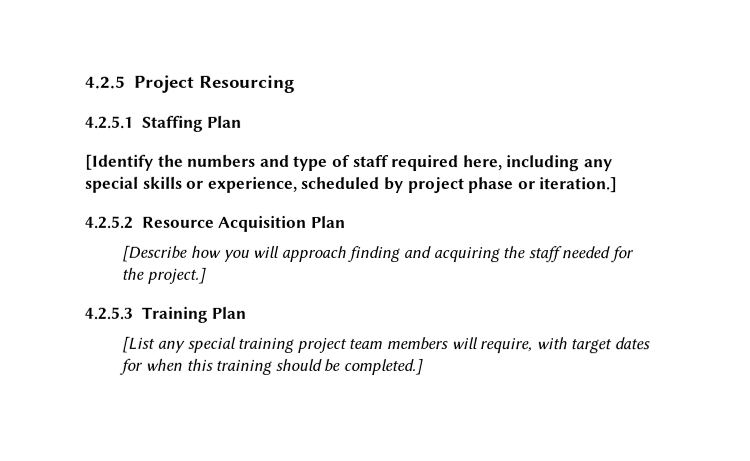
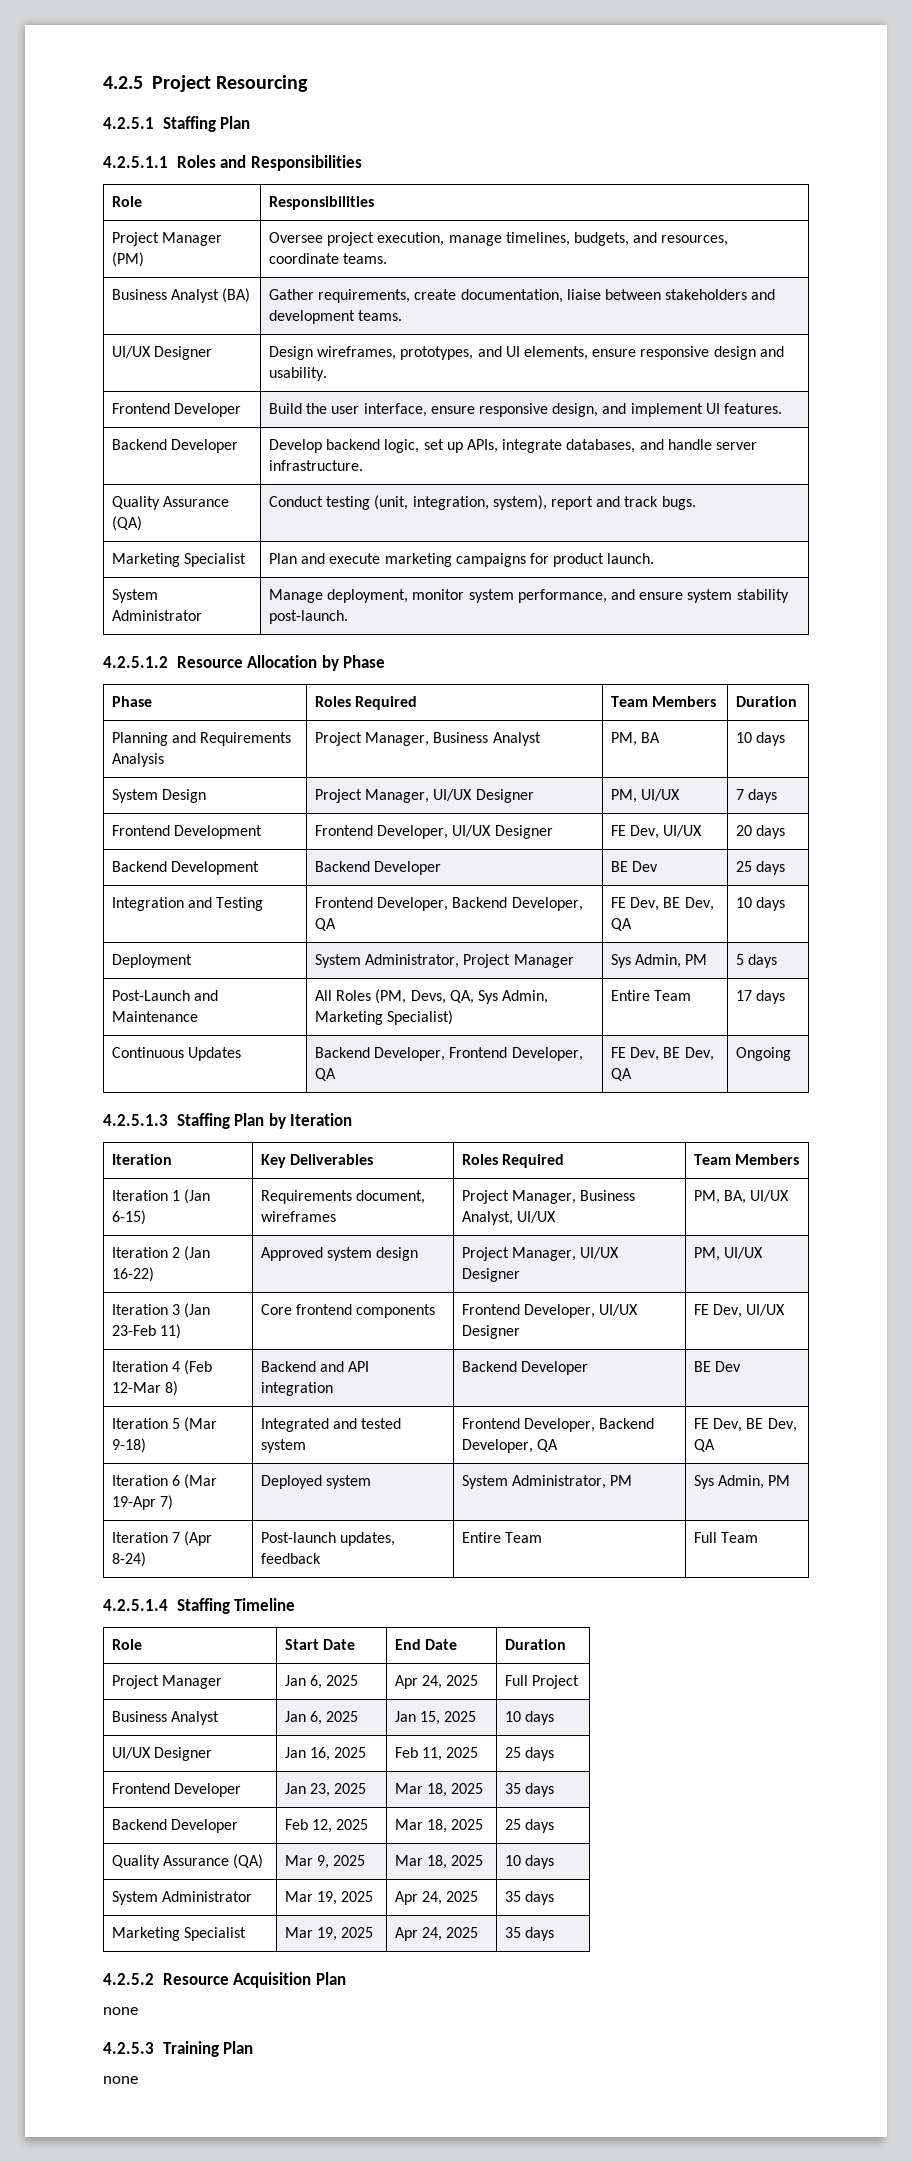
- [Identify the numbers and type of staff required here, including any special skills or experience, scheduled by project phase or iteration.]
+ 4.2.5.1.1 Roles and Responsibilities
+ Role | Responsibilities
+ Project Manager (PM) | Oversee project execution, manage timelines, budgets, and resources, coordinate teams.
+ Business Analyst (BA) | Gather requirements, create documentation, liaise between stakeholders and development teams.
+ UI/UX Designer | Design wireframes, prototypes, and UI elements, ensure responsive design and usability.
+ Frontend Developer | Build the user interface, ensure responsive design, and implement UI features.
+ Backend Developer | Develop backend logic, set up APIs, integrate databases, and handle server infrastructure.
+ Quality Assurance (QA) | Conduct testing (unit, integration, system), report and track bugs.
+ Marketing Specialist | Plan and execute marketing campaigns for product launch.
+ System Administrator | Manage deployment, monitor system performance, and ensure system stability post-launch.
+ 4.2.5.1.2 Resource Allocation by Phase
+ Phase | Roles Required | Team Members | Duration
+ Planning and Requirements Analysis | Project Manager, Business Analyst | PM, BA | 10 days
+ System Design | Project Manager, UI/UX Designer | PM, UI/UX | 7 days
+ Frontend Development | Frontend Developer, UI/UX Designer | FE Dev, UI/UX | 20 days
+ Backend Development | Backend Developer | BE Dev | 25 days
+ Integration and Testing | Frontend Developer, Backend Developer, QA | FE Dev, BE Dev, QA | 10 days
+ Deployment | System Administrator, Project Manager | Sys Admin, PM | 5 days
+ Post-Launch and Maintenance | All Roles (PM, Devs, QA, Sys Admin, Marketing Specialist) | Entire Team | 17 days
+ Continuous Updates | Backend Developer, Frontend Developer, QA | FE Dev, BE Dev, QA | Ongoing
+ 4.2.5.1.3 Staffing Plan by Iteration
+ Iteration | Key Deliverables | Roles Required | Team Members
+ Iteration 1 (Jan 6-15) | Requirements document, wireframes | Project Manager, Business Analyst, UI/UX | PM, BA, UI/UX
+ Iteration 2 (Jan 16-22) | Approved system design | Project Manager, UI/UX Designer | PM, UI/UX
+ Iteration 3 (Jan 23-Feb 11) | Core frontend components | Frontend Developer, UI/UX Designer | FE Dev, UI/UX
+ Iteration 4 (Feb 12-Mar 8) | Backend and API integration | Backend Developer | BE Dev
+ Iteration 5 (Mar 9-18) | Integrated and tested system | Frontend Developer, Backend Developer, QA | FE Dev, BE Dev, QA
+ Iteration 6 (Mar 19-Apr 7) | Deployed system | System Administrator, PM | Sys Admin, PM
+ Iteration 7 (Apr 8-24) | Post-launch updates, feedback | Entire Team | Full Team
+ 4.2.5.1.4 Staffing Timeline
+ Role | Start Date | End Date | Duration
+ Project Manager | Jan 6, 2025 | Apr 24, 2025 | Full Project
+ Business Analyst | Jan 6, 2025 | Jan 15, 2025 | 10 days
+ UI/UX Designer | Jan 16, 2025 | Feb 11, 2025 | 25 days
+ Frontend Developer | Jan 23, 2025 | Mar 18, 2025 | 35 days
+ Backend Developer | Feb 12, 2025 | Mar 18, 2025 | 25 days
+ Quality Assurance (QA) | Mar 9, 2025 | Mar 18, 2025 | 10 days
+ System Administrator | Mar 19, 2025 | Apr 24, 2025 | 35 days
+ Marketing Specialist | Mar 19, 2025 | Apr 24, 2025 | 35 days
  4.2.5.2 Resource Acquisition Plan
- [Describe how you will approach finding and acquiring the staff needed for the project.]
+ none
  4.2.5.3 Training Plan
- [List any special training project team members will require, with target dates for when this training should be completed.]
+ none

